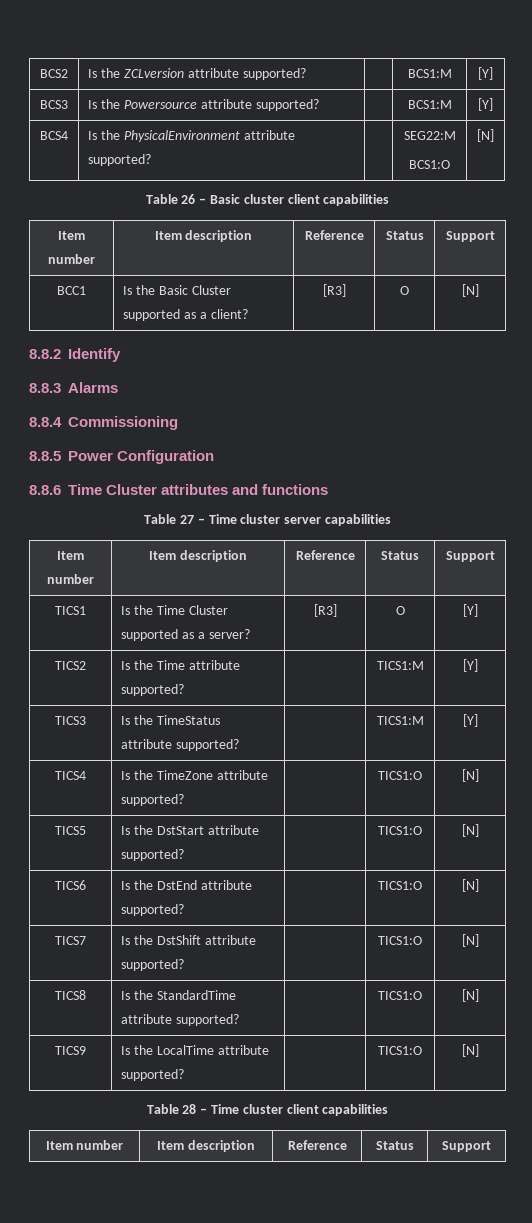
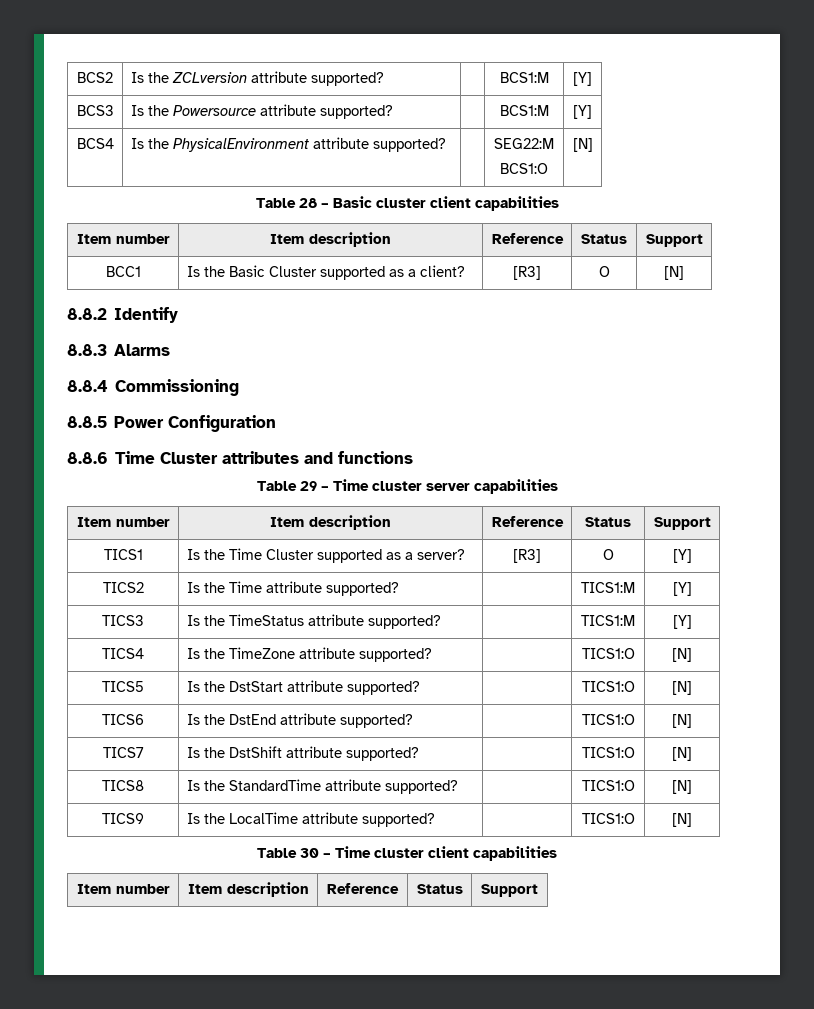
- Table 26 – Basic cluster client capabilities
+ Table 28 – Basic cluster client capabilities
- Table 27 – Time cluster server capabilities
+ Table 29 – Time cluster server capabilities
- Table 28 – Time cluster client capabilities
+ Table 30 – Time cluster client capabilities

